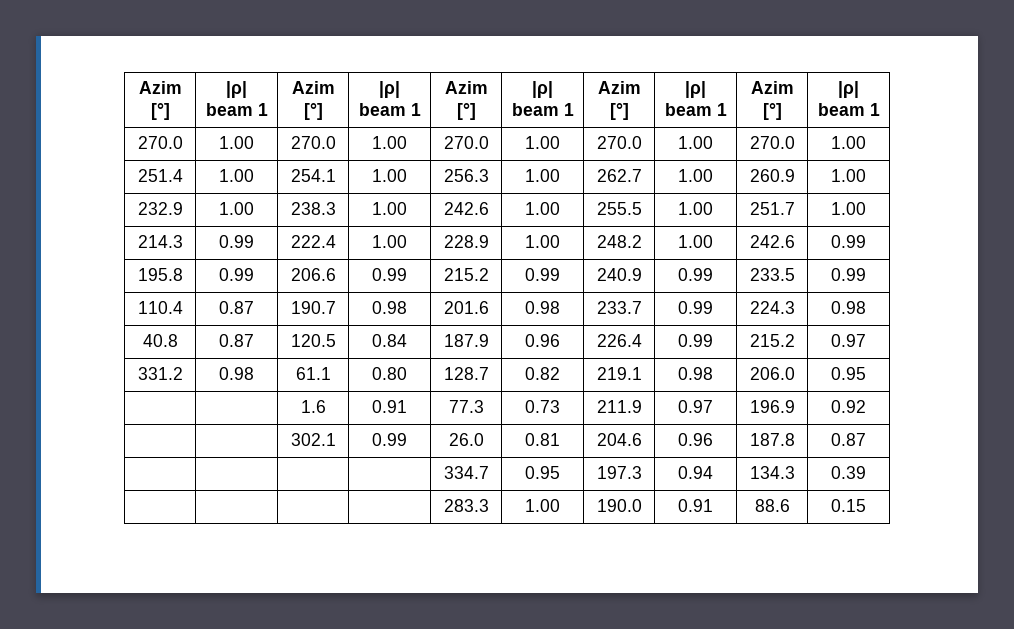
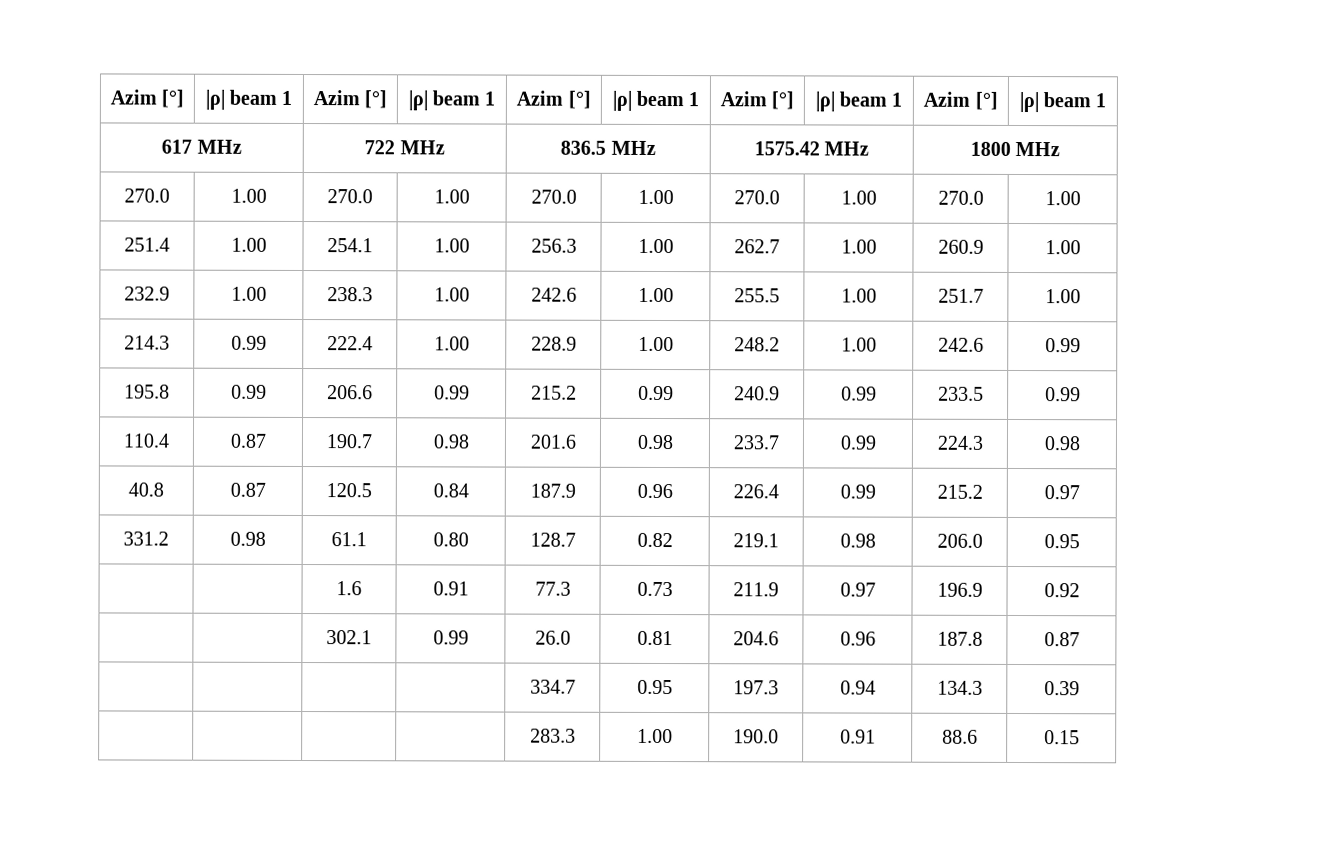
+ 617 MHz | 722 MHz | 836.5 MHz | 1575.42 MHz | 1800 MHz

